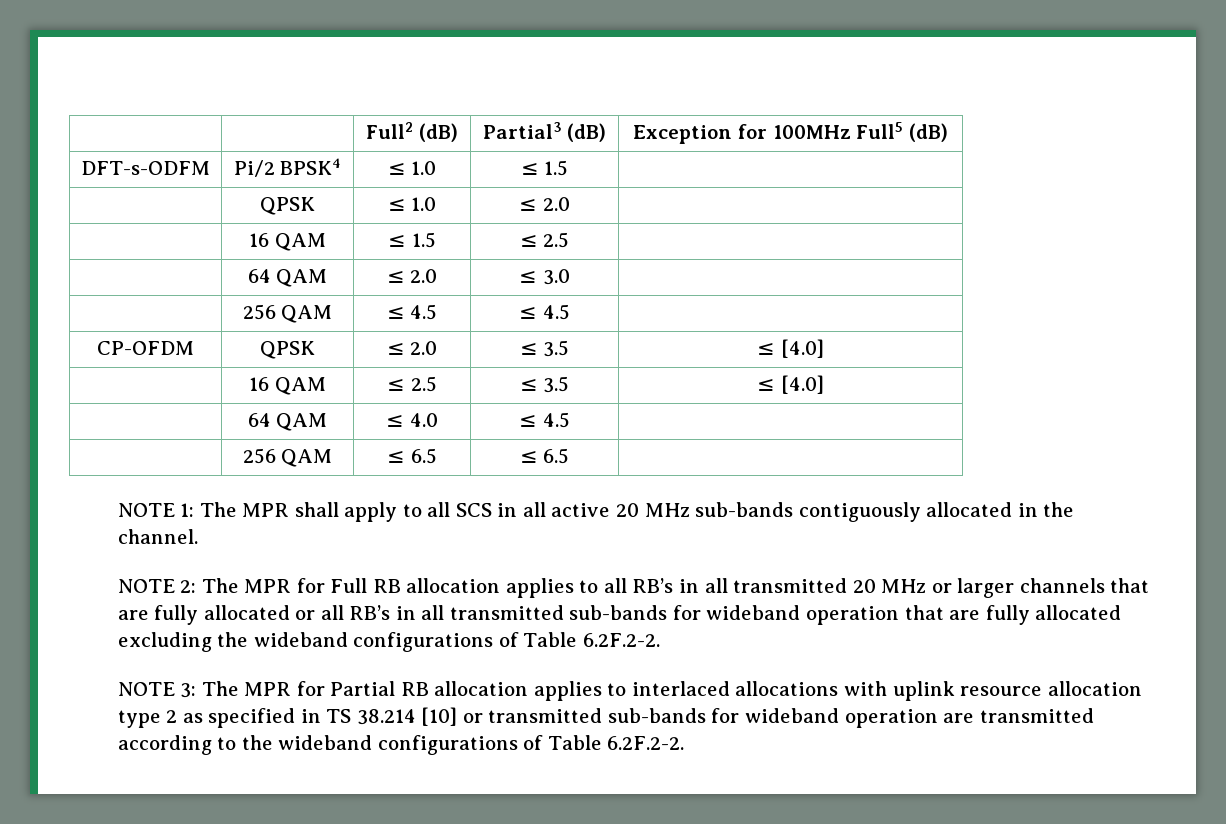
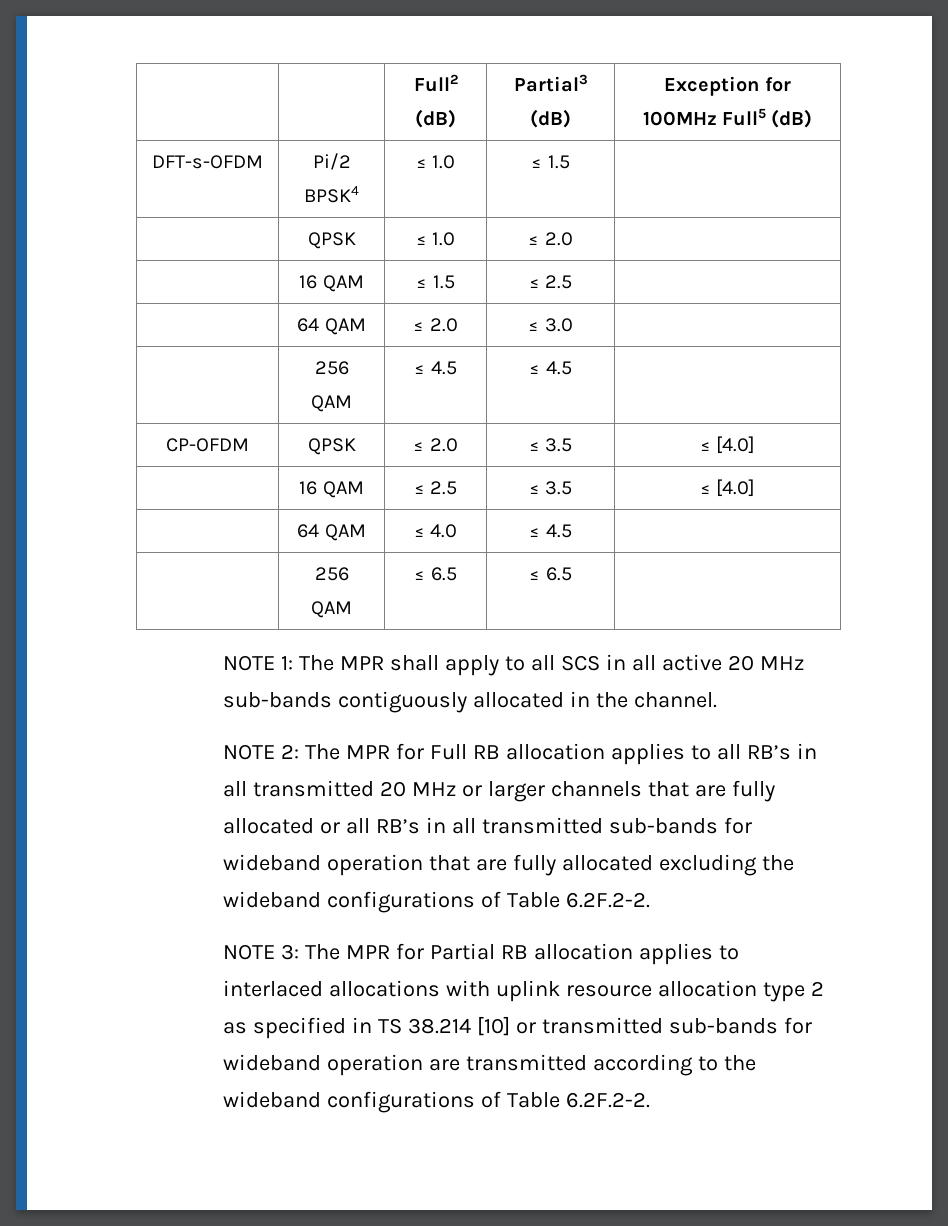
- DFT-s-ODFM | Pi/2 BPSK4 | ≤ 1.0 | ≤ 1.5 |
+ DFT-s-OFDM | Pi/2 BPSK4 | ≤ 1.0 | ≤ 1.5 |

